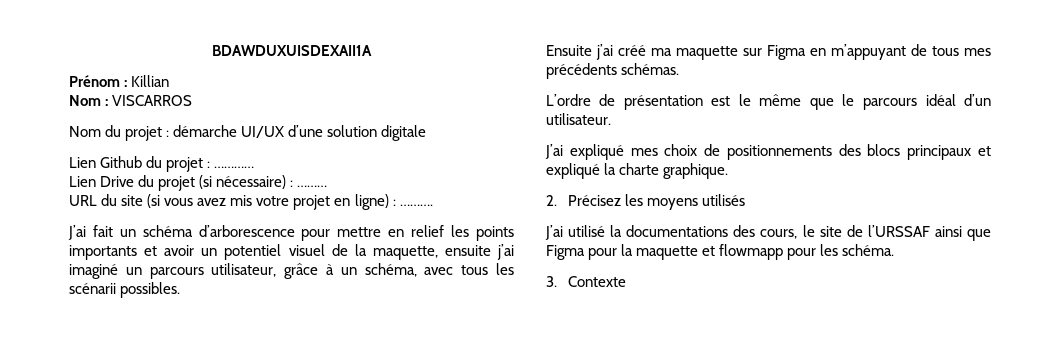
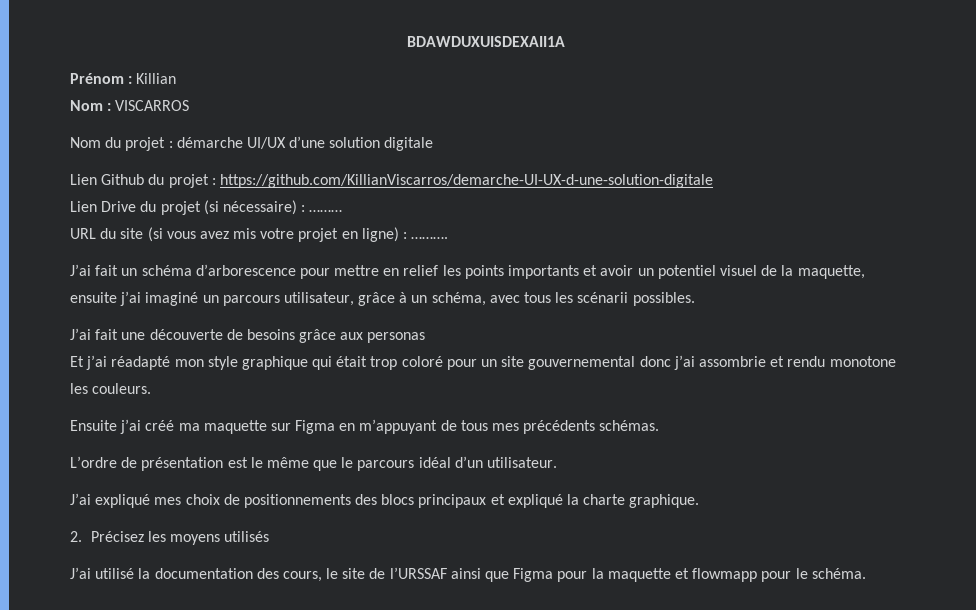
- Lien Github du projet : …………
+ Lien Github du projet : https://github.com/KillianViscarros/demarche-UI-UX-d-une-solution-digitale
+ J’ai fait une découverte de besoins grâce aux personas
+ Et j’ai réadapté mon style graphique qui était trop coloré pour un site gouvernemental donc j’ai assombrie et rendu monotone les couleurs.
- J’ai utilisé la documentations des cours, le site de l’URSSAF ainsi que Figma pour la maquette et flowmapp pour les schéma.
+ J’ai utilisé la documentation des cours, le site de l’URSSAF ainsi que Figma pour la maquette et flowmapp pour le schéma.
- 3. Contexte

